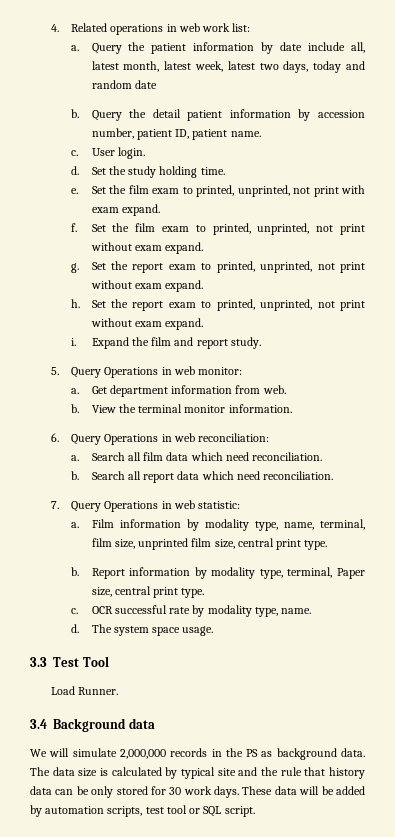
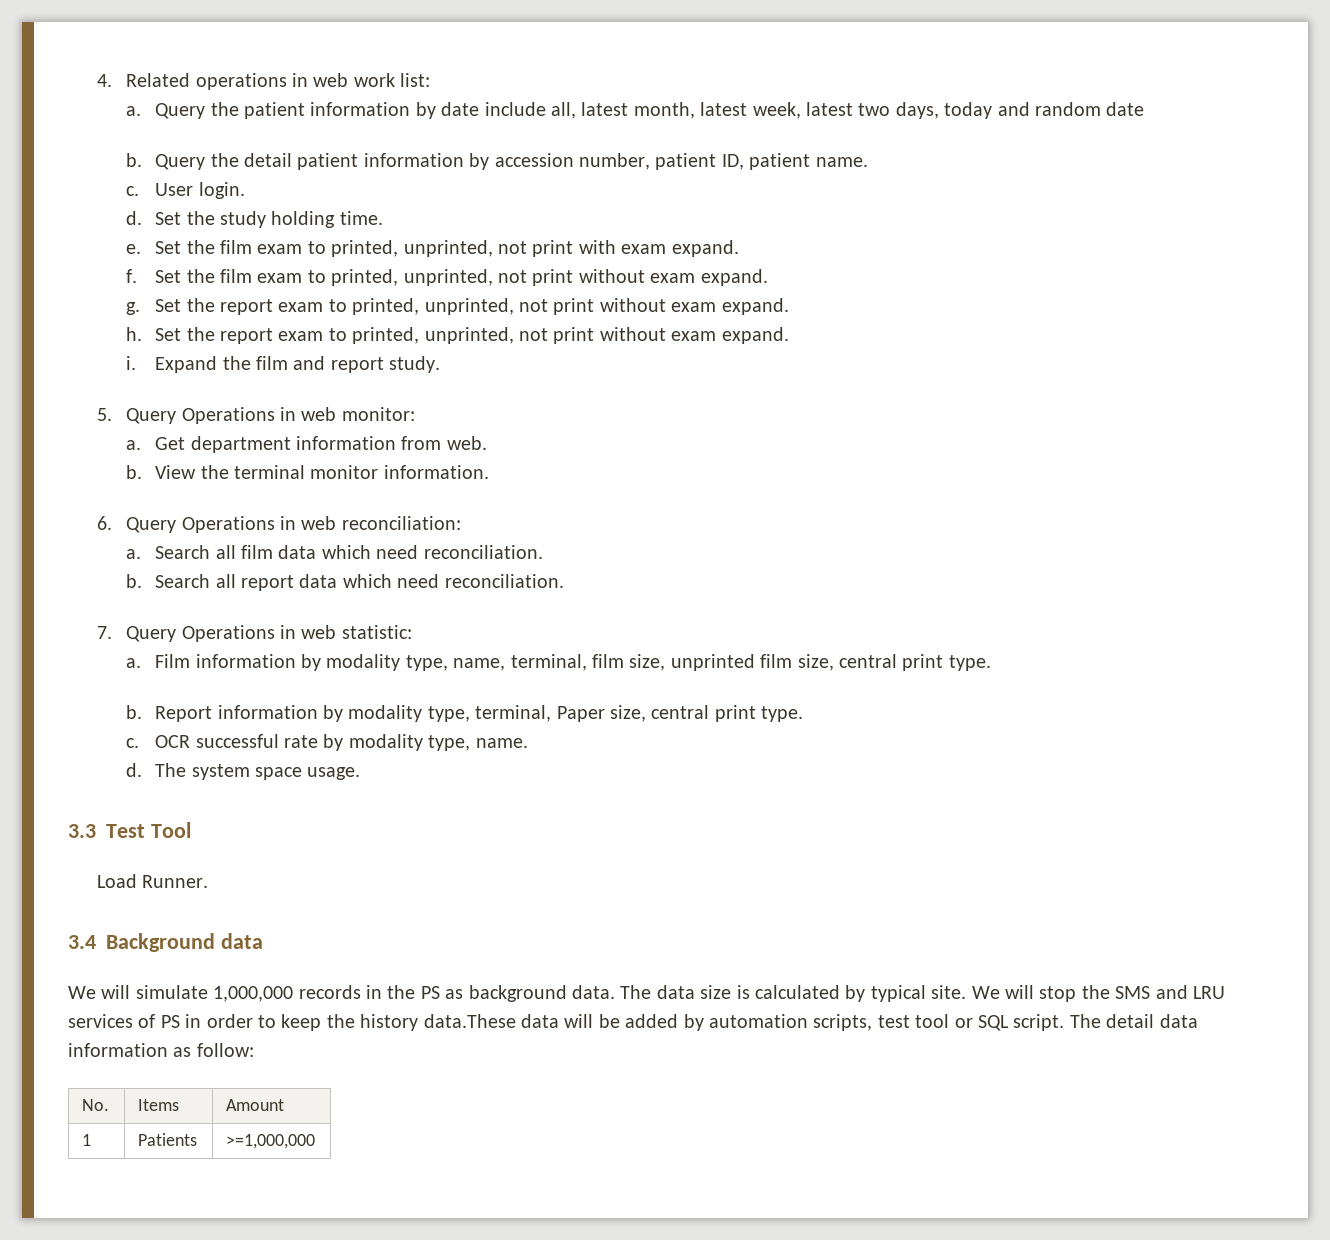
- We will simulate 2,000,000 records in the PS as background data.
+ We will simulate 1,000,000 records in the PS as background data.
- The data size is calculated by typical site and the rule that history data can be only stored for 30 work days. These data will be added by automation scripts, test tool or SQL script.
+ The data size is calculated by typical site. We will stop the SMS and LRU services of PS in order to keep the history data.These data will be added by automation scripts, test tool or SQL script.
+ The detail data information as follow:
+ No. | Items | Amount
+ 1 | Patients | >=1,000,000

